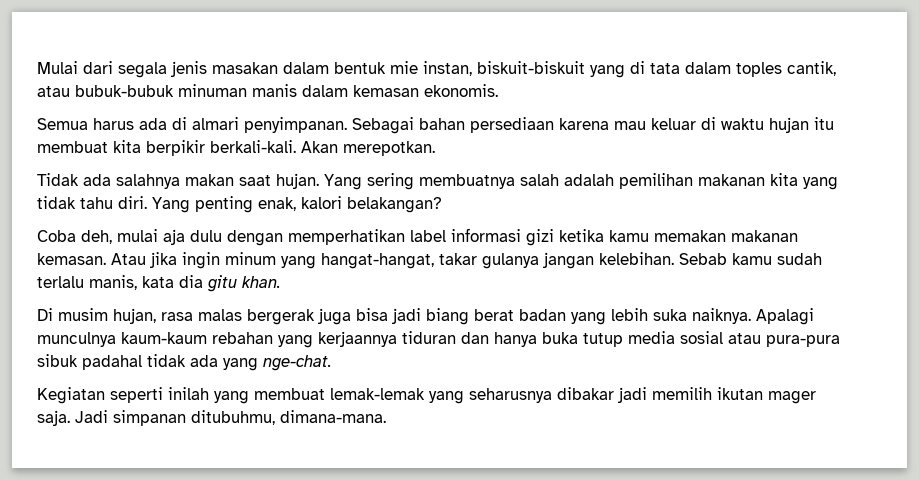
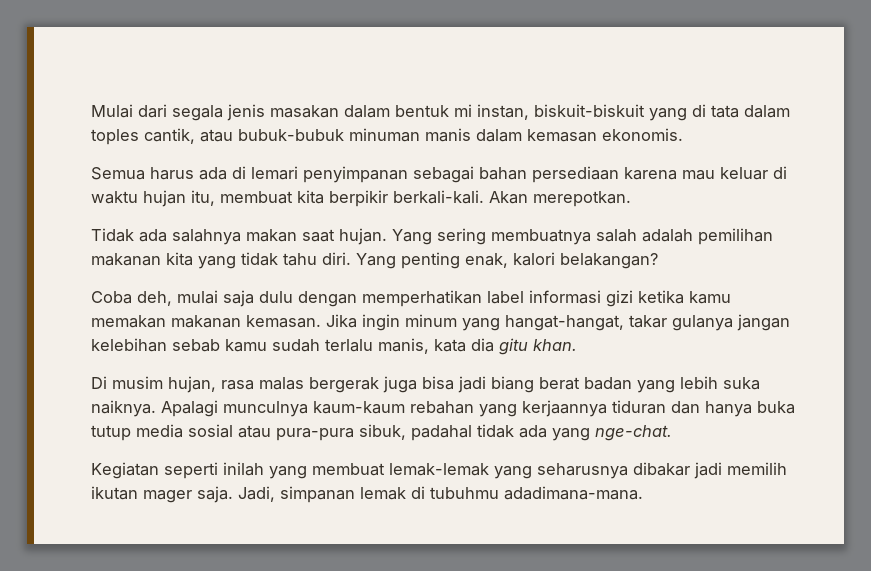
- Mulai dari segala jenis masakan dalam bentuk mie instan, biskuit-biskuit yang di tata dalam toples cantik, atau bubuk-bubuk minuman manis dalam kemasan ekonomis.
+ Mulai dari segala jenis masakan dalam bentuk mi instan, biskuit-biskuit yang di tata dalam toples cantik, atau bubuk-bubuk minuman manis dalam kemasan ekonomis.
- Semua harus ada di almari penyimpanan. Sebagai bahan persediaan karena mau keluar di waktu hujan itu membuat kita berpikir berkali-kali.
+ Semua harus ada di lemari penyimpanan sebagai bahan persediaan karena mau keluar di waktu hujan itu, membuat kita berpikir berkali-kali.
- Coba deh, mulai aja dulu dengan memperhatikan label informasi gizi ketika kamu memakan makanan kemasan.
+ Coba deh, mulai saja dulu dengan memperhatikan label informasi gizi ketika kamu memakan makanan kemasan.
- Atau jika ingin minum yang hangat-hangat, takar gulanya jangan kelebihan. Sebab kamu sudah terlalu manis, kata dia gitu khan.
+ Jika ingin minum yang hangat-hangat, takar gulanya jangan kelebihan sebab kamu sudah terlalu manis, kata dia gitu khan.
- Apalagi munculnya kaum-kaum rebahan yang kerjaannya tiduran dan hanya buka tutup media sosial atau pura-pura sibuk padahal tidak ada yang nge-chat.
+ Apalagi munculnya kaum-kaum rebahan yang kerjaannya tiduran dan hanya buka tutup media sosial atau pura-pura sibuk, padahal tidak ada yang nge-chat.
- Jadi simpanan ditubuhmu, dimana-mana.
+ Jadi, simpanan lemak di tubuhmu adadimana-mana.

